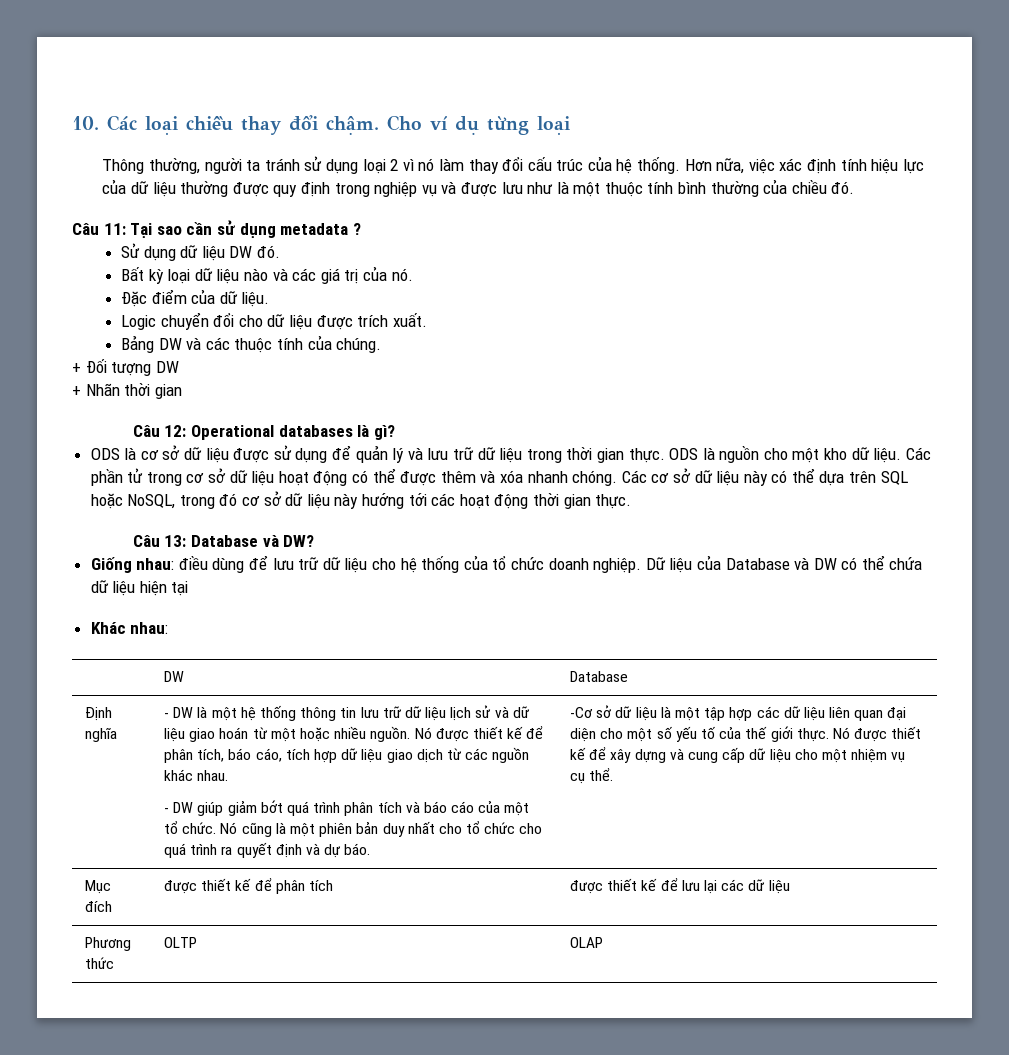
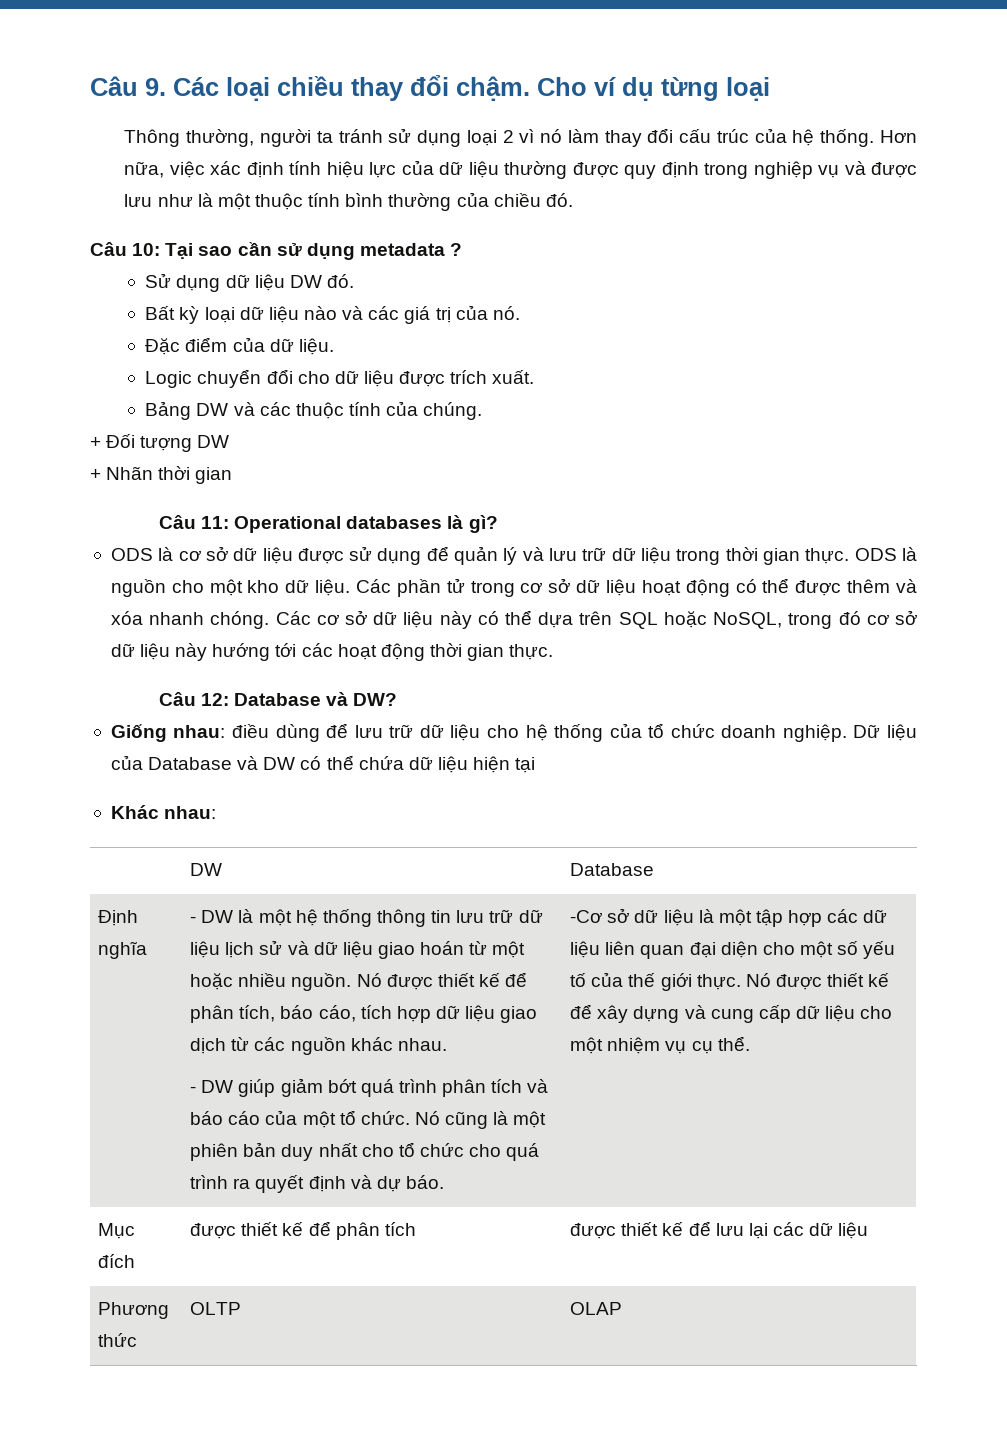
- 10. Các loại chiều thay đổi chậm.
+ Câu 9. Các loại chiều thay đổi chậm.
- Câu 11: Tại sao cần sử dụng metadata ?
+ Câu 10: Tại sao cần sử dụng metadata ?
- Câu 12: Operational databases là gì?
+ Câu 11: Operational databases là gì?
- Câu 13: Database và DW?
+ Câu 12: Database và DW?

